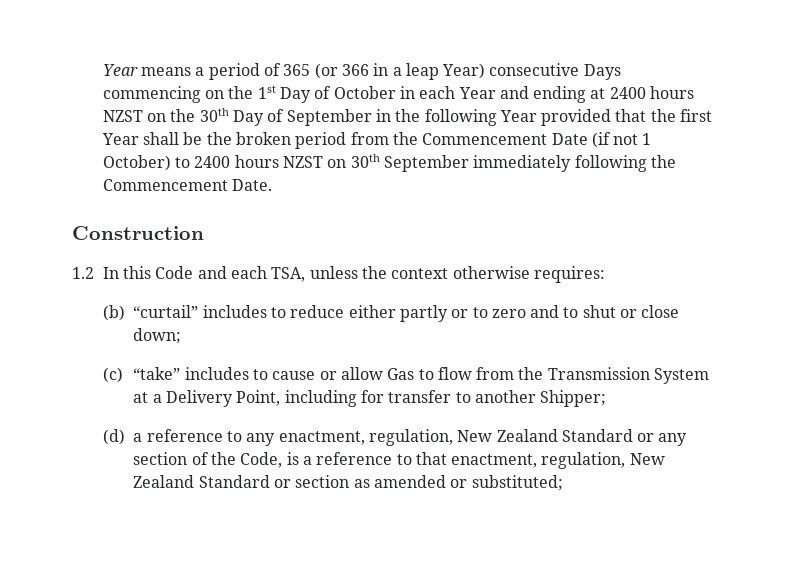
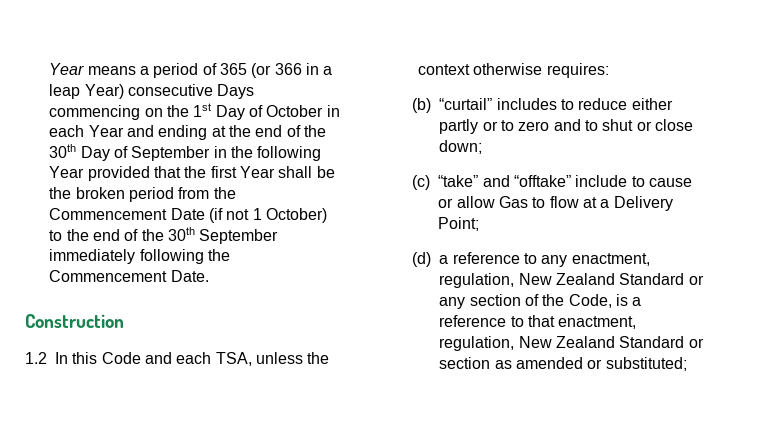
- Year means a period of 365 (or 366 in a leap Year) consecutive Days commencing on the 1st Day of October in each Year and ending at 2400 hours NZST on the 30th Day of September in the following Year provided that the first Year shall be the broken period from the Commencement Date (if not 1 October) to 2400 hours NZST on 30th September immediately following the Commencement Date.
+ Year means a period of 365 (or 366 in a leap Year) consecutive Days commencing on the 1st Day of October in each Year and ending at the end of the 30th Day of September in the following Year provided that the first Year shall be the broken period from the Commencement Date (if not 1 October) to the end of the 30th September immediately following the Commencement Date.
- (c) “take” includes to cause or allow Gas to flow from the Transmission System at a Delivery Point, including for transfer to another Shipper;
+ (c) “take” and “offtake” include to cause or allow Gas to flow at a Delivery Point;

